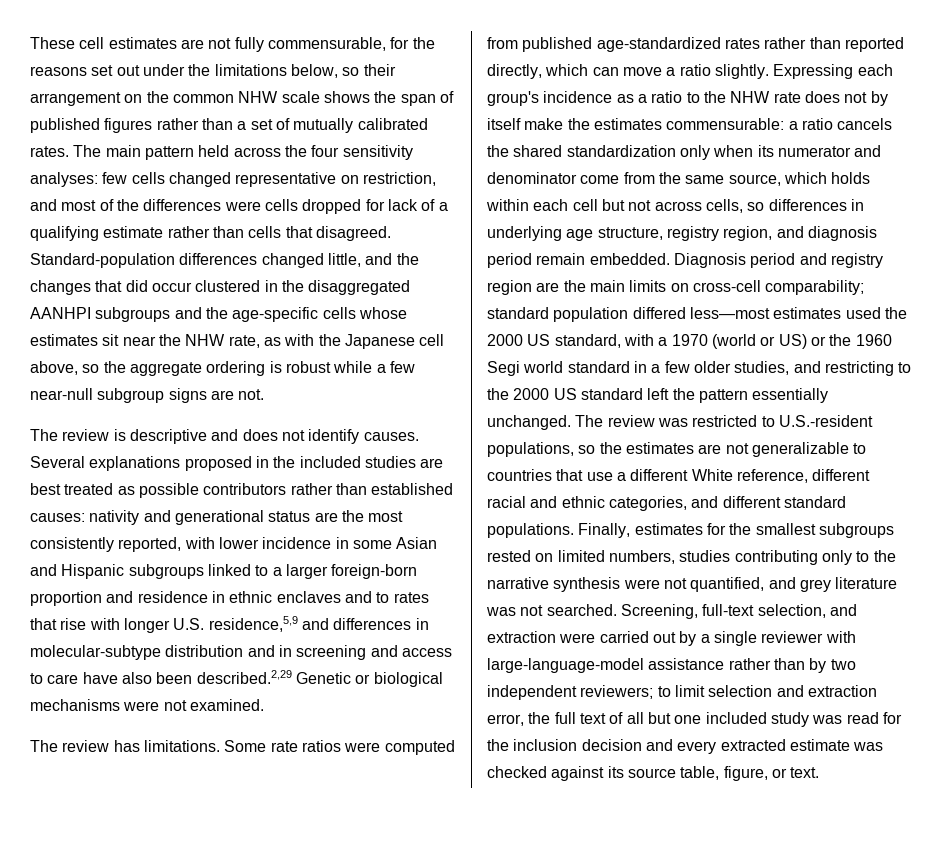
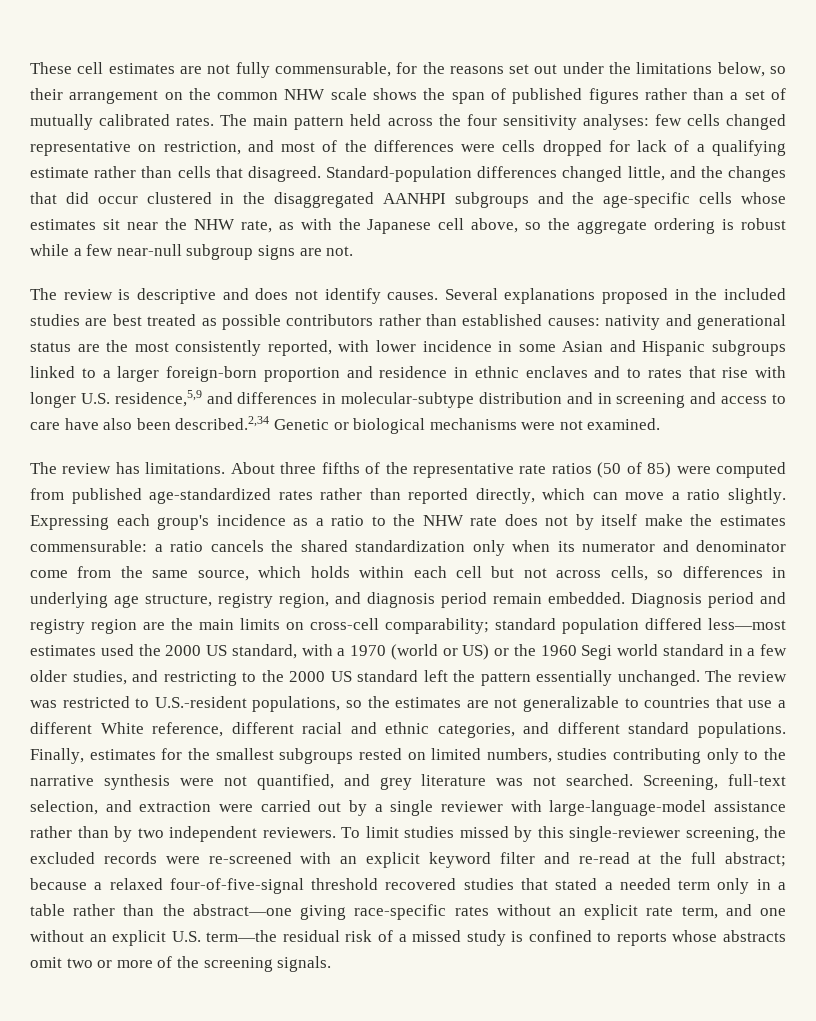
- nativity and generational status are the most consistently reported, with lower incidence in some Asian and Hispanic subgroups linked to a larger foreign-born proportion and residence in ethnic enclaves and to rates that rise with longer U.S. residence,5,9 and differences in molecular-subtype distribution and in screening and access to care have also been described.2,29 Genetic or biological mechanisms were not examined.
+ nativity and generational status are the most consistently reported, with lower incidence in some Asian and Hispanic subgroups linked to a larger foreign-born proportion and residence in ethnic enclaves and to rates that rise with longer U.S. residence,5,9 and differences in molecular-subtype distribution and in screening and access to care have also been described.2,34 Genetic or biological mechanisms were not examined.
- Some rate ratios were computed from published age-standardized rates rather than reported directly, which can move a ratio slightly.
+ About three fifths of the representative rate ratios (50 of 85) were computed from published age-standardized rates rather than reported directly, which can move a ratio slightly.
- Screening, full-text selection, and extraction were carried out by a single reviewer with large-language-model assistance rather than by two independent reviewers; to limit selection and extraction error, the full text of all but one included study was read for the inclusion decision and every extracted estimate was checked against its source table, figure, or text.
+ Screening, full-text selection, and extraction were carried out by a single reviewer with large-language-model assistance rather than by two independent reviewers. To limit studies missed by this single-reviewer screening, the excluded records were re-screened with an explicit keyword filter and re-read at the full abstract; because a relaxed four-of-five-signal threshold recovered studies that stated a needed term only in a table rather than the abstract—one giving race-specific rates without an explicit rate term, and one without an explicit U.S. term—the residual risk of a missed study is confined to reports whose abstracts omit two or more of the screening signals.

